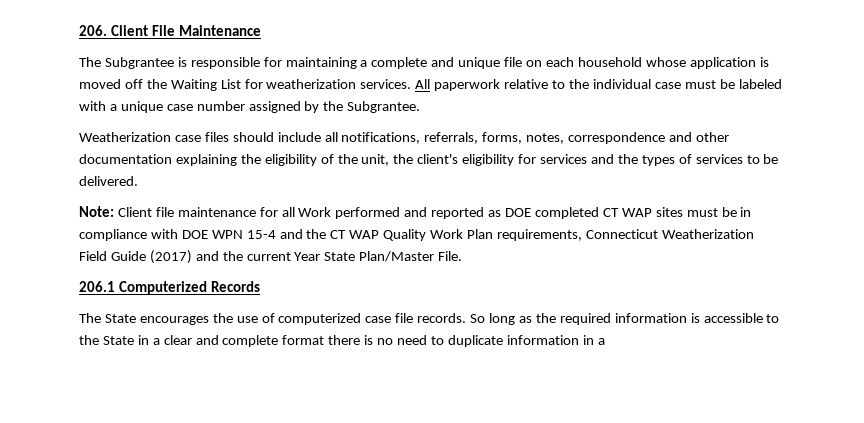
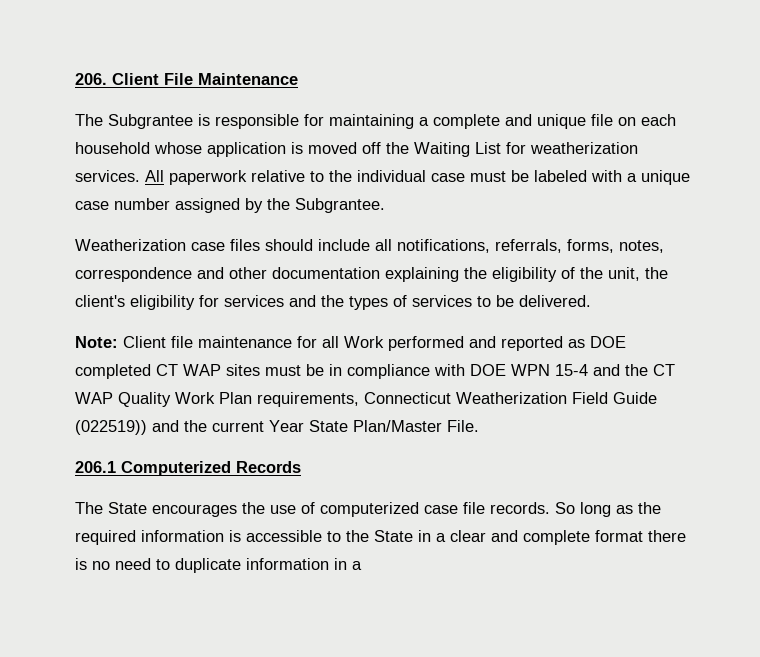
- Note: Client file maintenance for all Work performed and reported as DOE completed CT WAP sites must be in compliance with DOE WPN 15-4 and the CT WAP Quality Work Plan requirements, Connecticut Weatherization Field Guide (2017) and the current Year State Plan/Master File.
+ Note: Client file maintenance for all Work performed and reported as DOE completed CT WAP sites must be in compliance with DOE WPN 15-4 and the CT WAP Quality Work Plan requirements, Connecticut Weatherization Field Guide (022519)) and the current Year State Plan/Master File.

